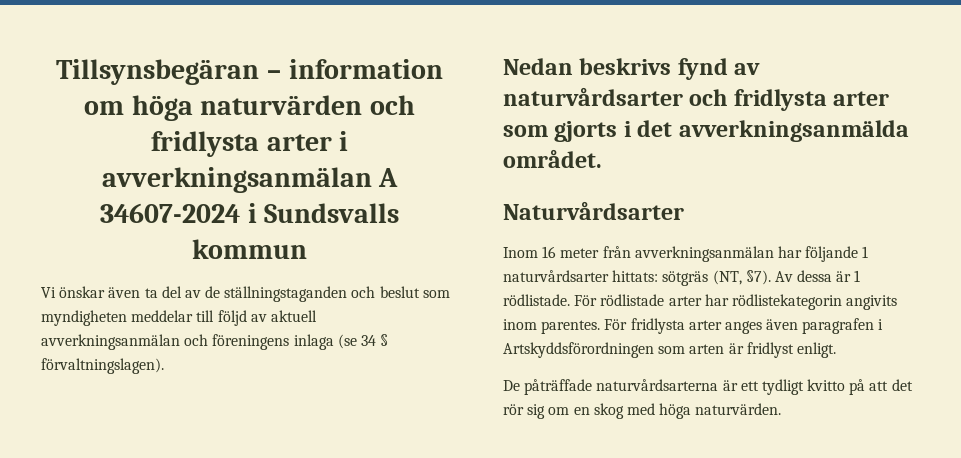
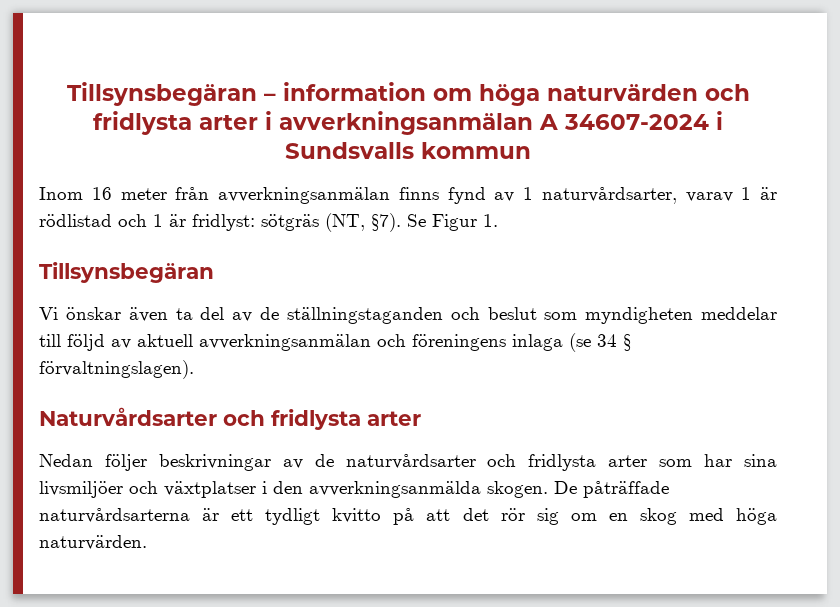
+ Inom 16 meter från avverkningsanmälan finns fynd av 1 naturvårdsarter, varav 1 är rödlistad och 1 är fridlyst: sötgräs (NT, §7). Se Figur 1.
+ Tillsynsbegäran
- Nedan beskrivs fynd av naturvårdsarter och fridlysta arter som gjorts i det avverkningsanmälda området.
- Naturvårdsarter
- Inom 16 meter från avverkningsanmälan har följande 1 naturvårdsarter hittats: sötgräs (NT, §7). Av dessa är 1 rödlistade. För rödlistade arter har rödlistekategorin angivits inom parentes. För fridlysta arter anges även paragrafen i Artskyddsförordningen som arten är fridlyst enligt.
- De påträffade naturvårdsarterna är ett tydligt kvitto på att det rör sig om en skog med höga naturvärden.
+ Naturvårdsarter och fridlysta arter
+ Nedan följer beskrivningar av de naturvårdsarter och fridlysta arter som har sina livsmiljöer och växtplatser i den avverkningsanmälda skogen. De påträffade naturvårdsarterna är ett tydligt kvitto på att det rör sig om en skog med höga naturvärden.

